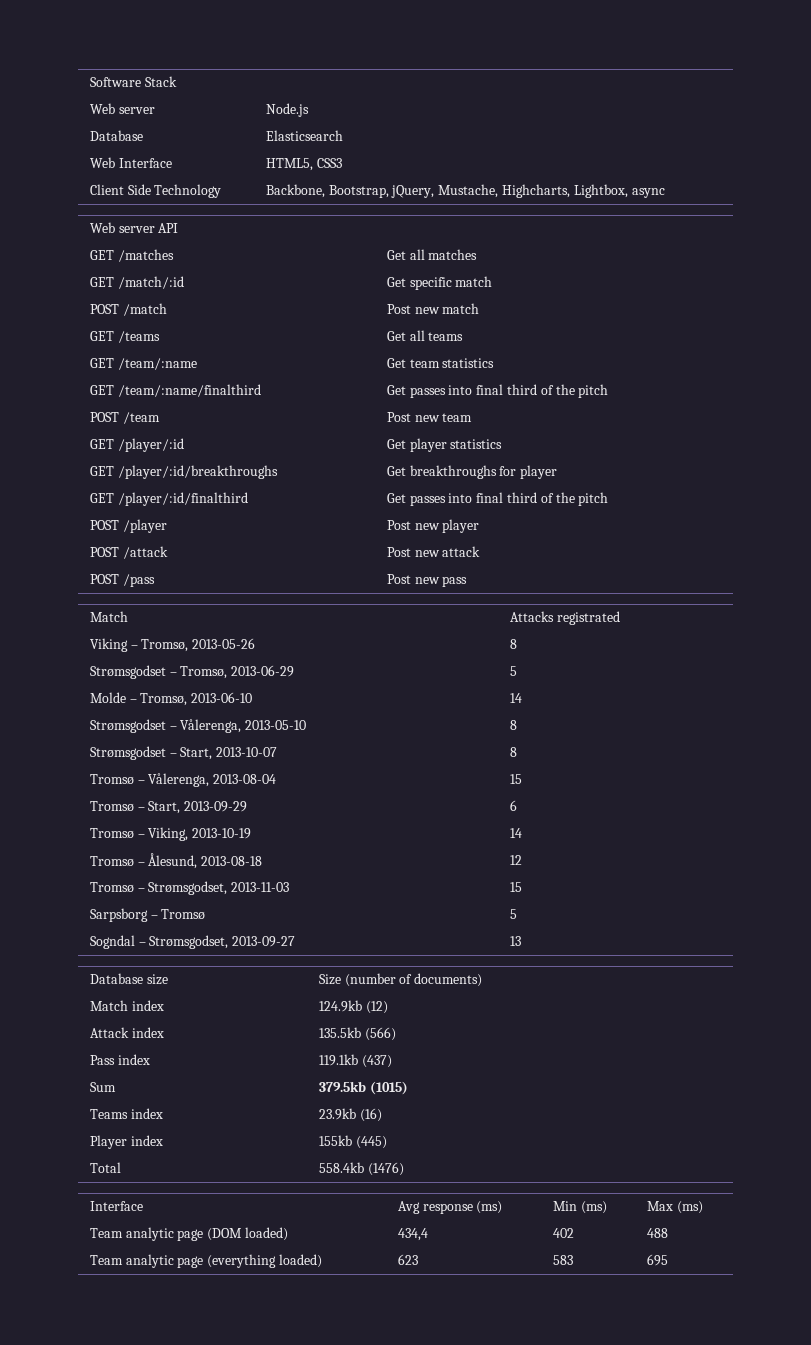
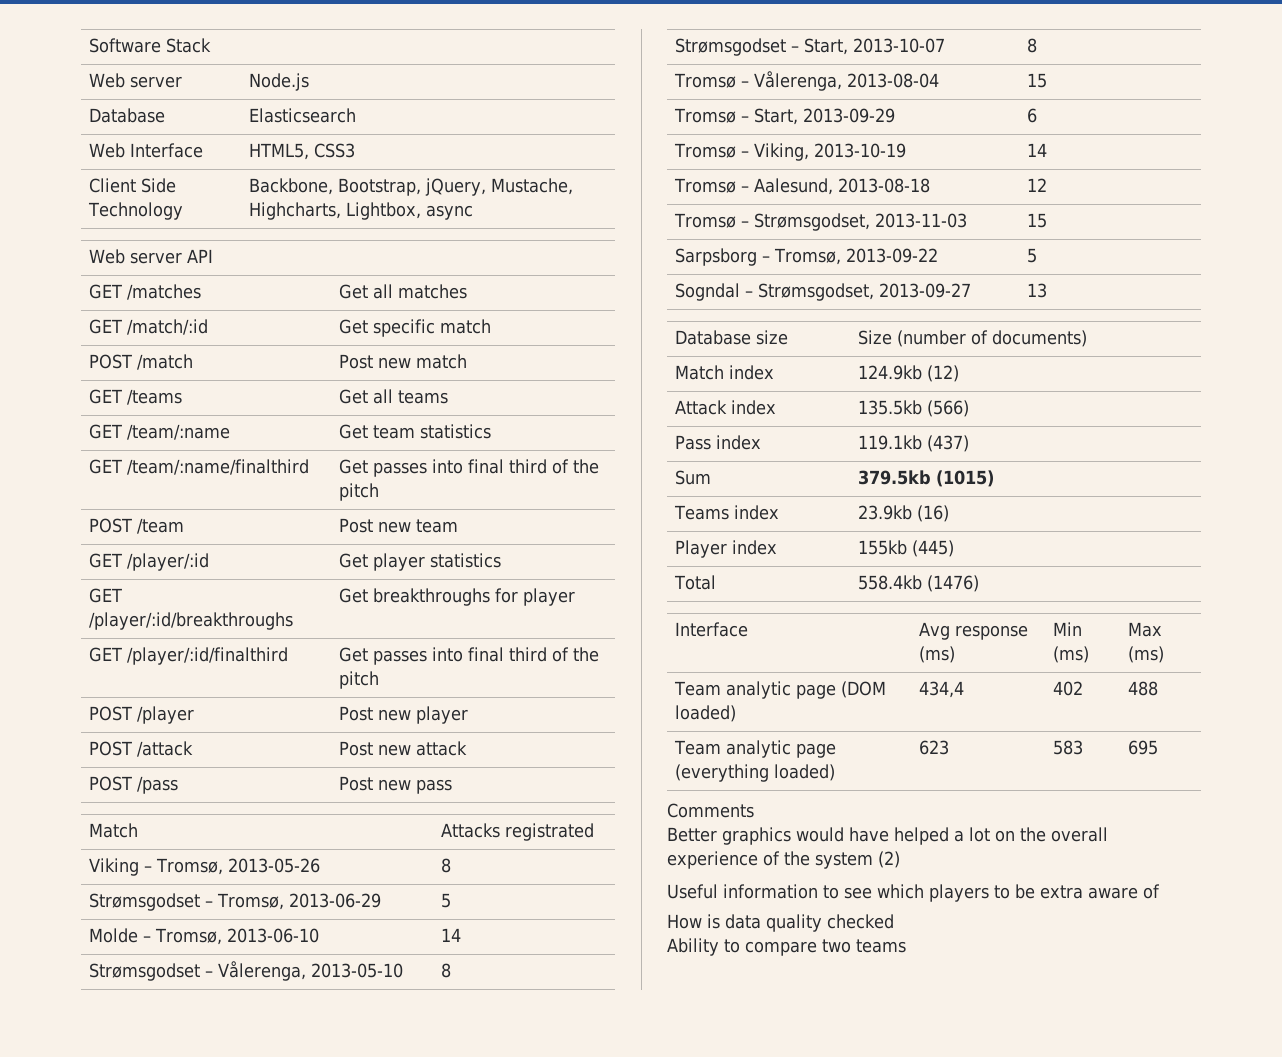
- Tromsø – Ålesund, 2013-08-18 | 12
+ Tromsø – Aalesund, 2013-08-18 | 12
- Sarpsborg – Tromsø | 5
+ Sarpsborg – Tromsø, 2013-09-22 | 5
+ Comments
+ Better graphics would have helped a lot on the overall experience of the system (2)
+ Useful information to see which players to be extra aware of
+ How is data quality checked
+ Ability to compare two teams

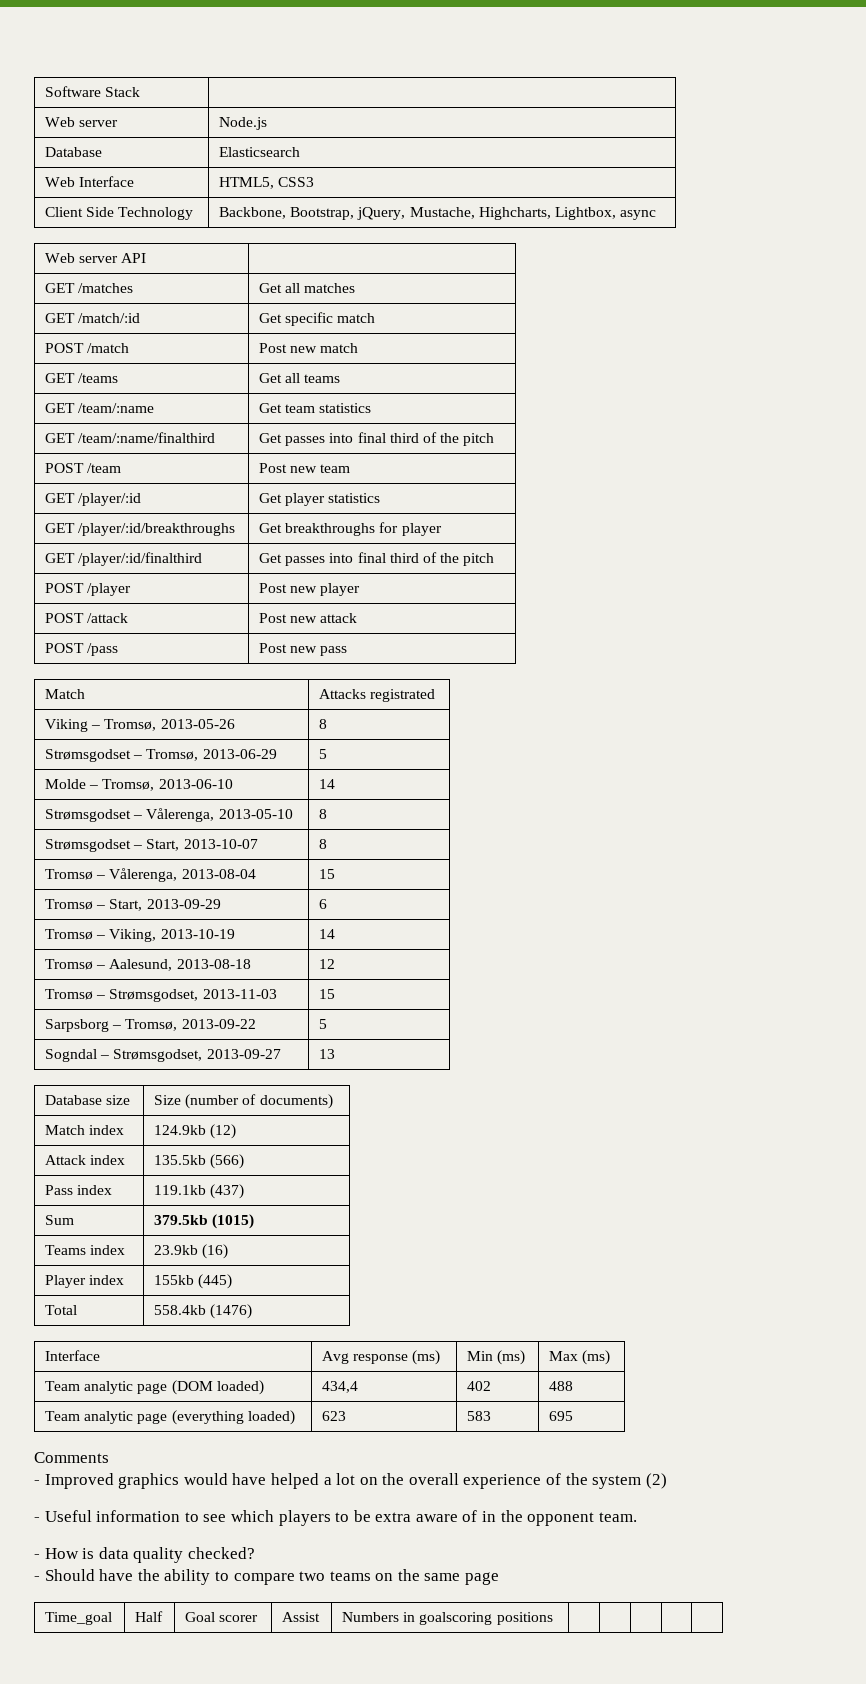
- Better graphics would have helped a lot on the overall experience of the system (2)
+ - Improved graphics would have helped a lot on the overall experience of the system (2)
- Useful information to see which players to be extra aware of
- How is data quality checked
- Ability to compare two teams
+ - Useful information to see which players to be extra aware of in the opponent team.
+ - How is data quality checked?
+ - Should have the ability to compare two teams on the same page
+ Time_goal | Half | Goal scorer | Assist | Numbers in goalscoring positions | | | | |

